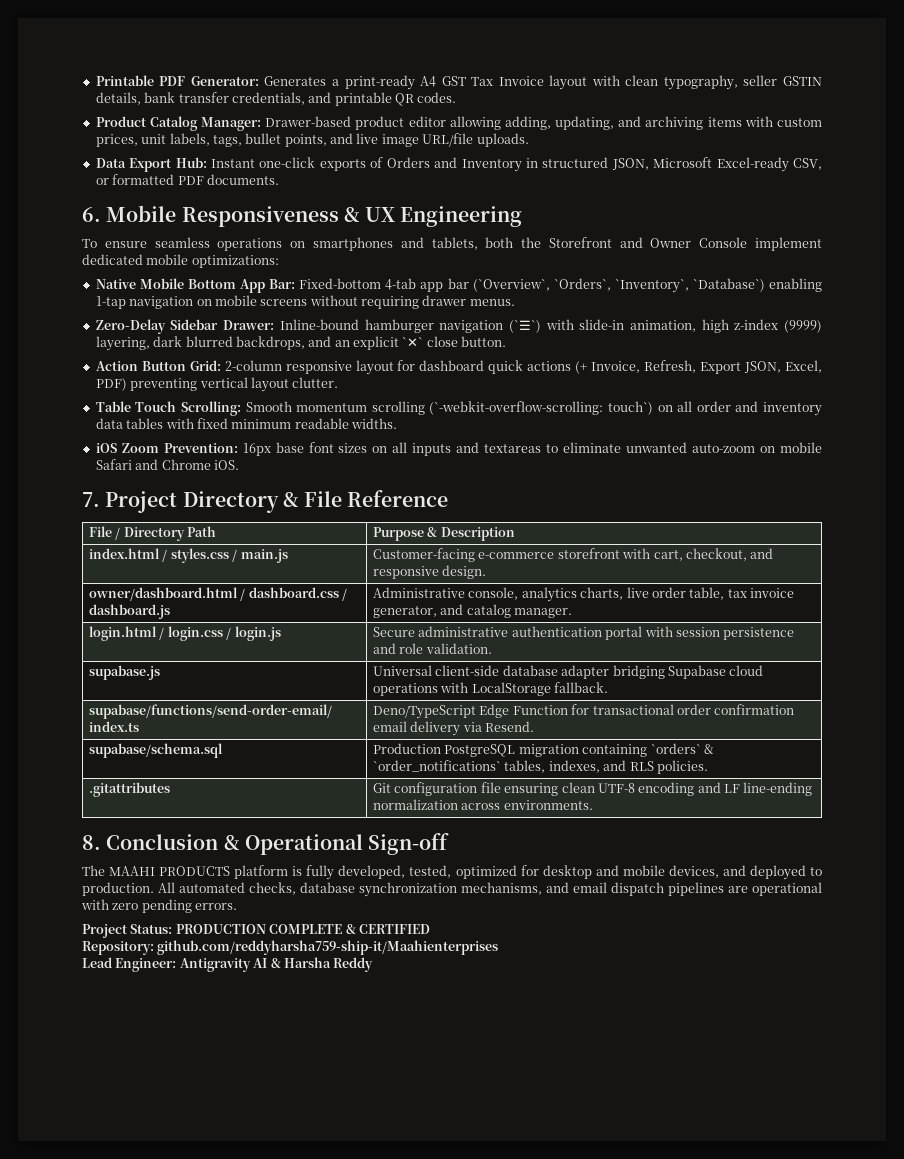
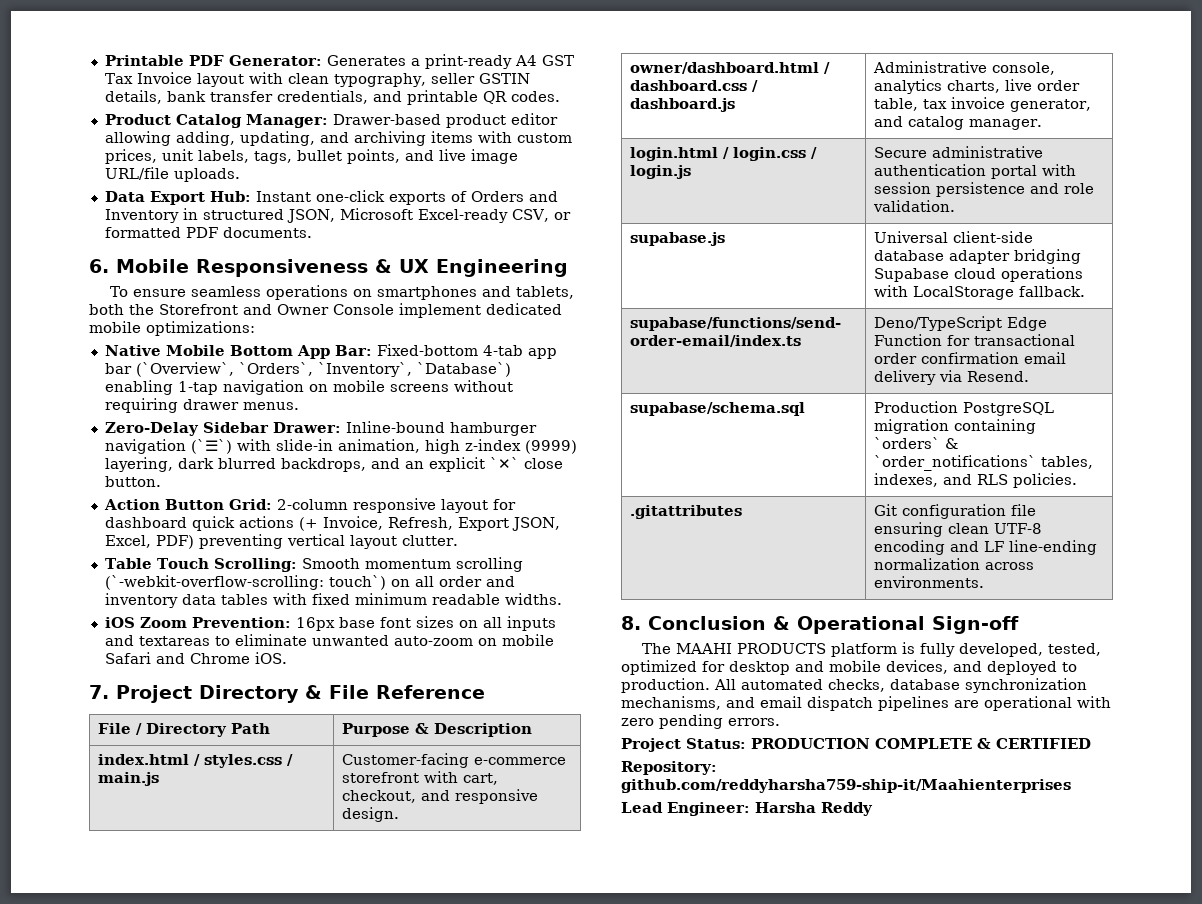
- Lead Engineer: Antigravity AI & Harsha Reddy
+ Lead Engineer: Harsha Reddy

